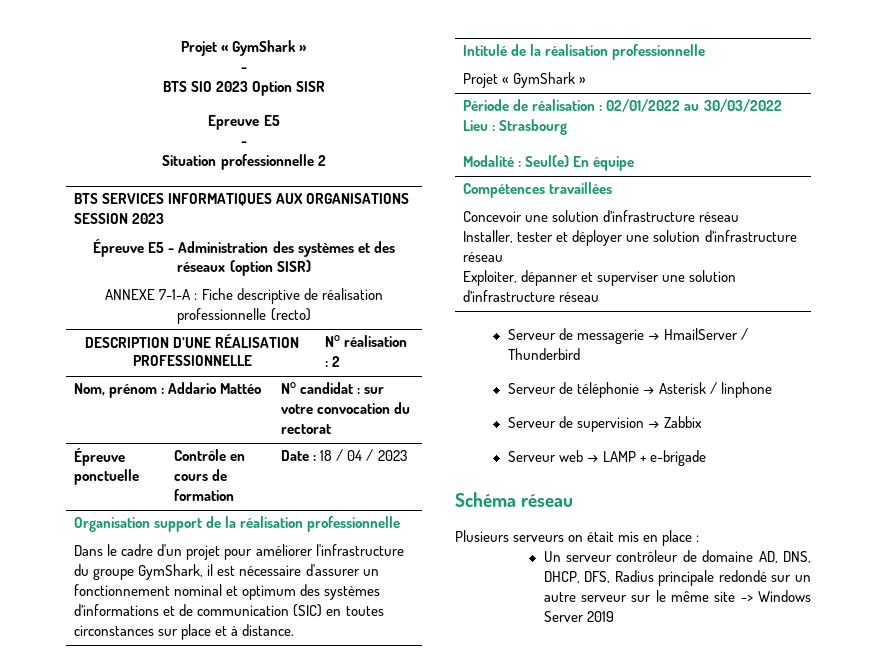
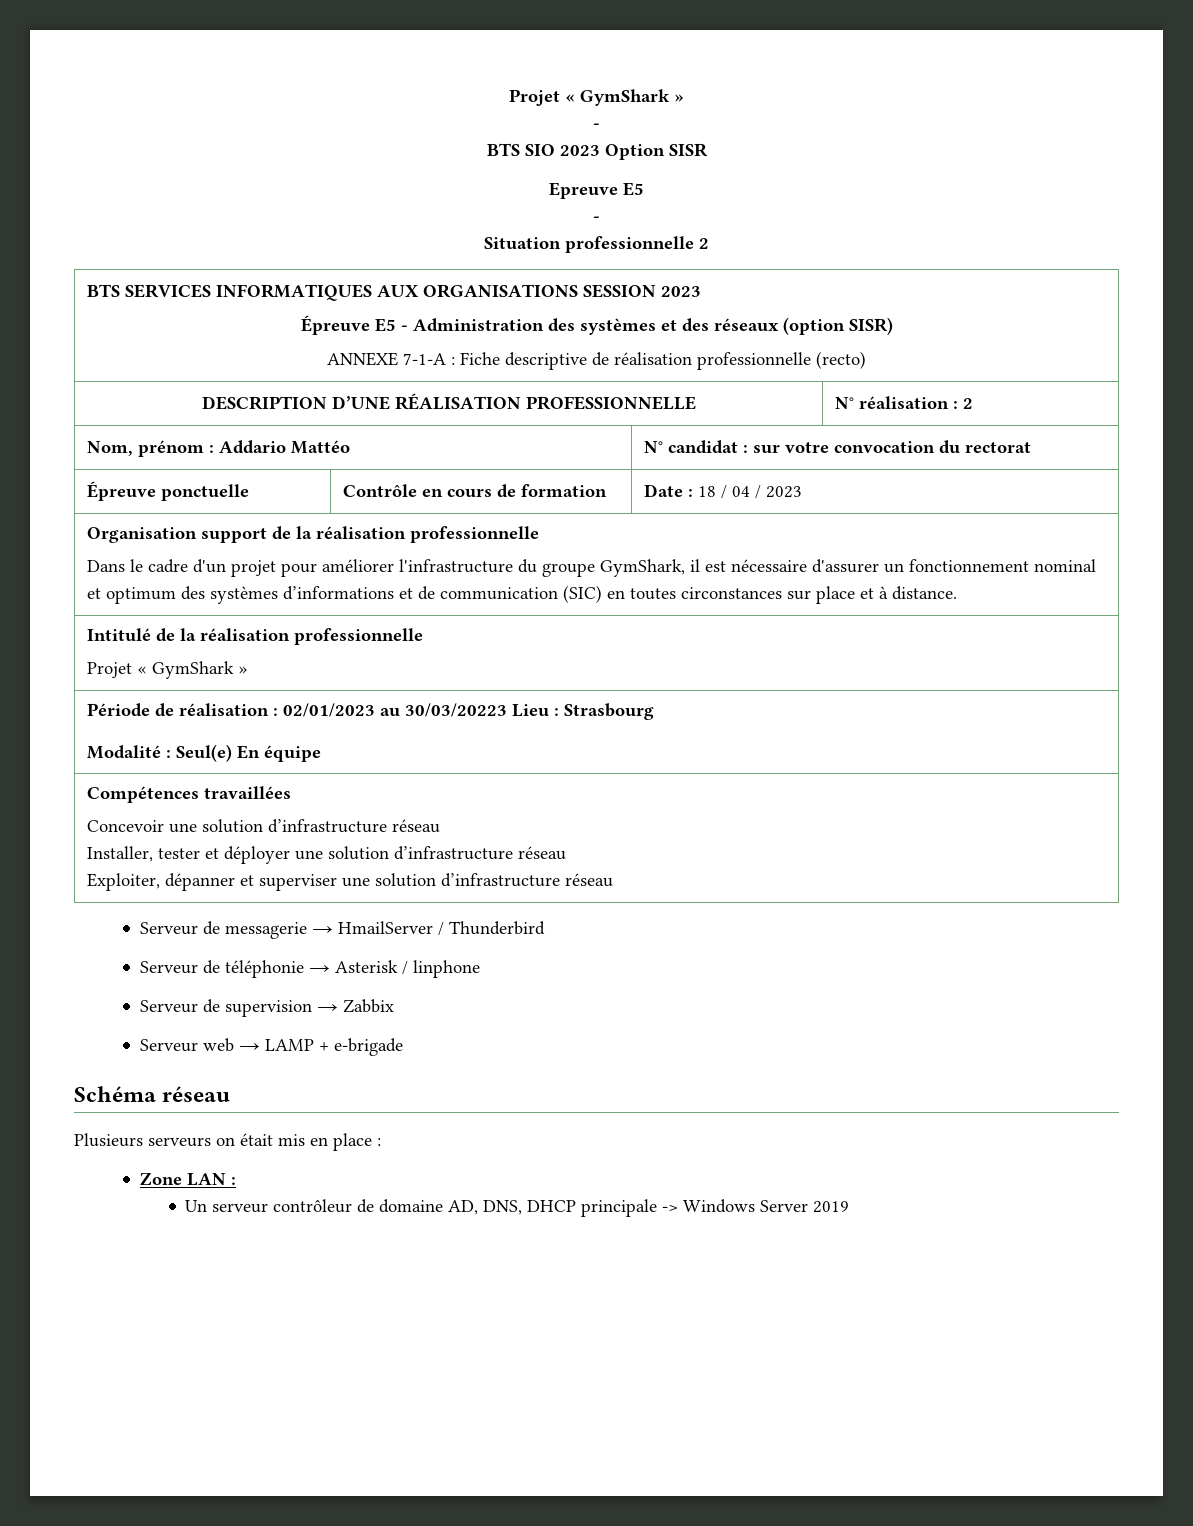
- Période de réalisation : 02/01/2022 au 30/03/2022 Lieu : Strasbourg
+ Période de réalisation : 02/01/2023 au 30/03/20223 Lieu : Strasbourg
+ Zone LAN :
- Un serveur contrôleur de domaine AD, DNS, DHCP, DFS, Radius principale redondé sur un autre serveur sur le même site -> Windows Server 2019
+ Un serveur contrôleur de domaine AD, DNS, DHCP principale -> Windows Server 2019

